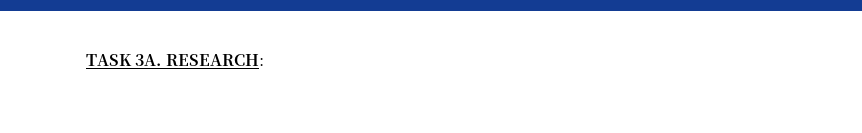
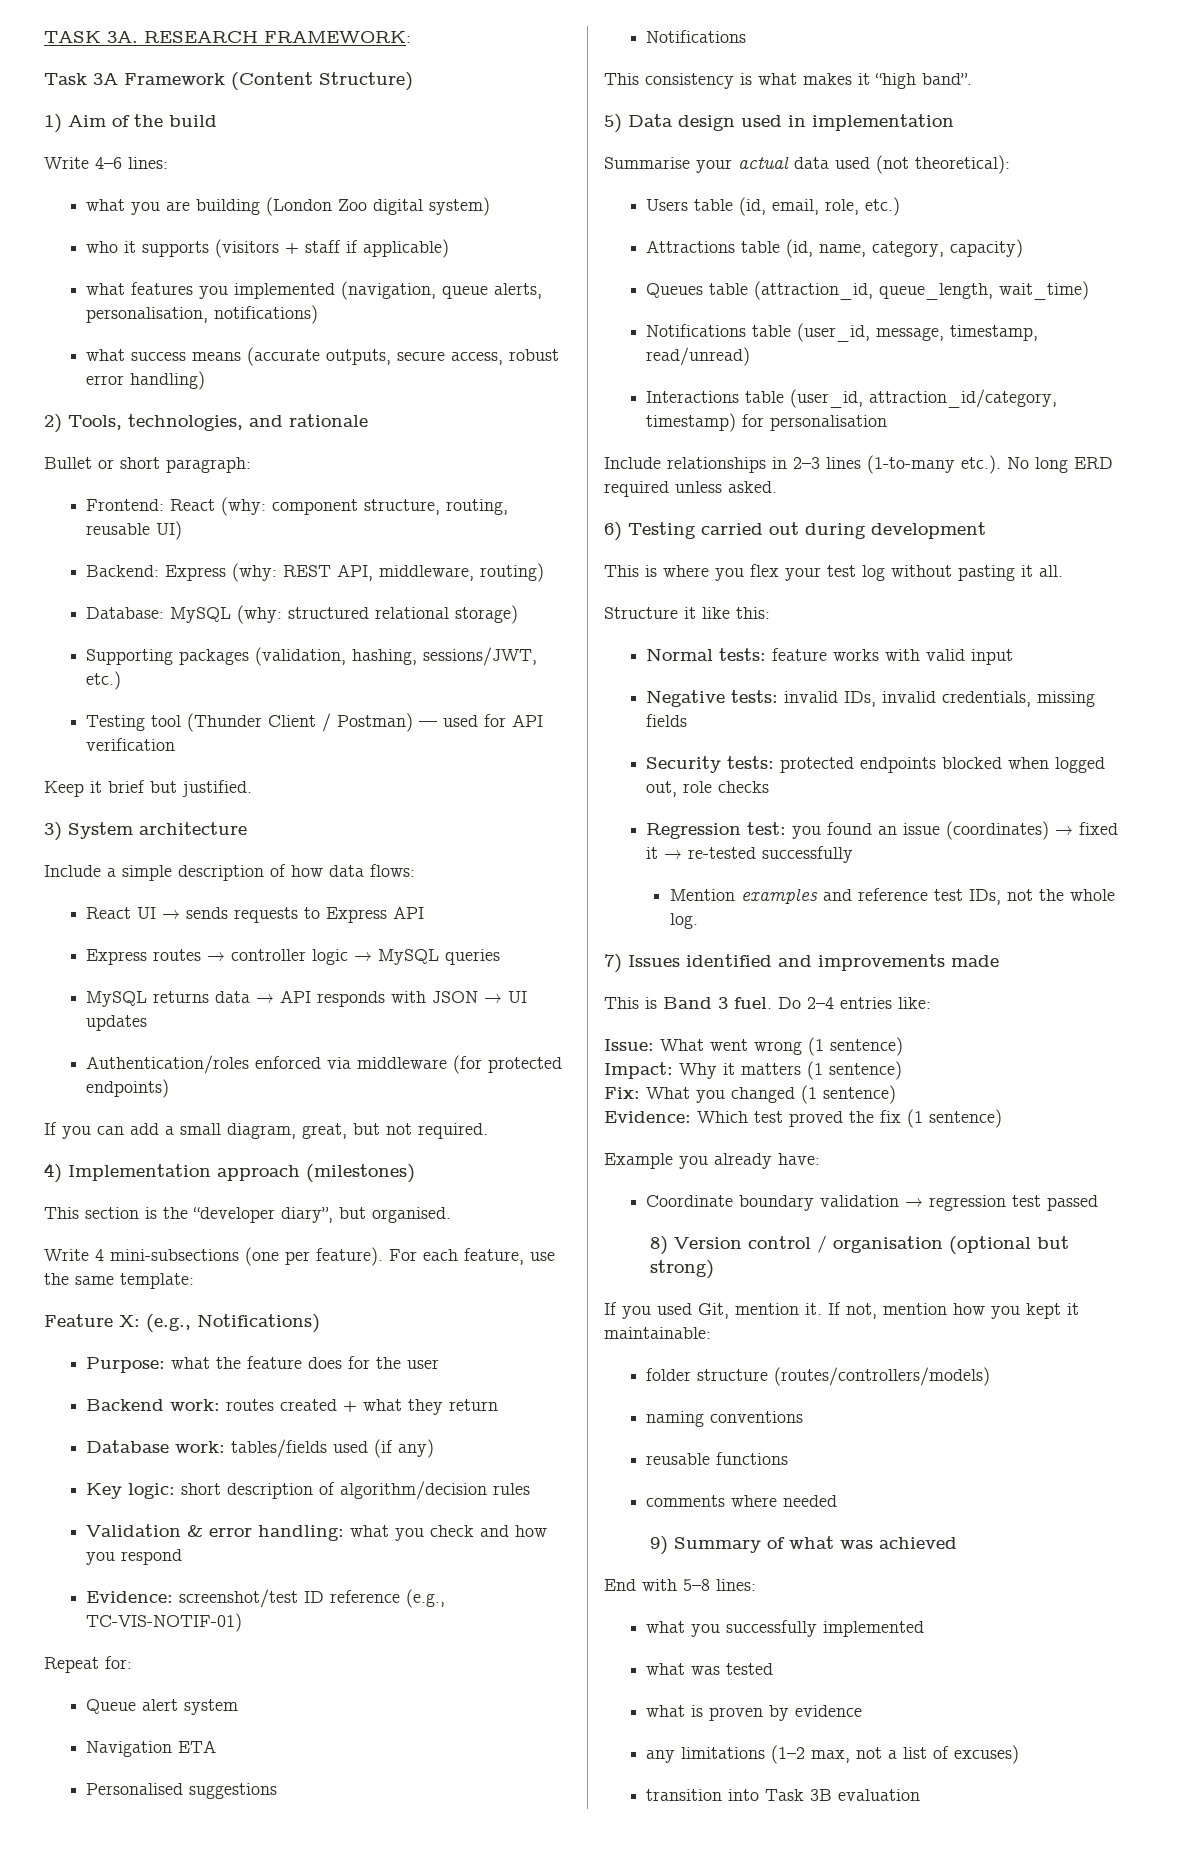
- RESEARCH:
+ RESEARCH FRAMEWORK:
+ Task 3A Framework (Content Structure)
+ 1) Aim of the build
+ Write 4–6 lines:
+ what you are building (London Zoo digital system)
+ who it supports (visitors + staff if applicable)
+ what features you implemented (navigation, queue alerts, personalisation, notifications)
+ what success means (accurate outputs, secure access, robust error handling)
+ 2) Tools, technologies, and rationale
+ Bullet or short paragraph:
+ Frontend: React (why: component structure, routing, reusable UI)
+ Backend: Express (why: REST API, middleware, routing)
+ Database: MySQL (why: structured relational storage)
+ Supporting packages (validation, hashing, sessions/JWT, etc.)
+ Testing tool (Thunder Client / Postman) — used for API verification
+ Keep it brief but justified.
+ 3) System architecture
+ Include a simple description of how data flows:
+ React UI → sends requests to Express API
+ Express routes → controller logic → MySQL queries
+ MySQL returns data → API responds with JSON → UI updates
+ Authentication/roles enforced via middleware (for protected endpoints)
+ If you can add a small diagram, great, but not required.
+ 4) Implementation approach (milestones)
+ This section is the “developer diary”, but organised.
+ Write 4 mini-subsections (one per feature). For each feature, use the same template:
+ Feature X: (e.g., Notifications)
+ Purpose: what the feature does for the user
+ Backend work: routes created + what they return
+ Database work: tables/fields used (if any)
+ Key logic: short description of algorithm/decision rules
+ Validation & error handling: what you check and how you respond
+ Evidence: screenshot/test ID reference (e.g., TC-VIS-NOTIF-01)
+ Repeat for:
+ Queue alert system
+ Navigation ETA
+ Personalised suggestions
+ Notifications
+ This consistency is what makes it “high band”.
+ 5) Data design used in implementation
+ Summarise your actual data used (not theoretical):
+ Users table (id, email, role, etc.)
+ Attractions table (id, name, category, capacity)
+ Queues table (attraction_id, queue_length, wait_time)
+ Notifications table (user_id, message, timestamp, read/unread)
+ Interactions table (user_id, attraction_id/category, timestamp) for personalisation
+ Include relationships in 2–3 lines (1-to-many etc.). No long ERD required unless asked.
+ 6) Testing carried out during development
+ This is where you flex your test log without pasting it all.
+ Structure it like this:
+ Normal tests: feature works with valid input
+ Negative tests: invalid IDs, invalid credentials, missing fields
+ Security tests: protected endpoints blocked when logged out, role checks
+ Regression test: you found an issue (coordinates) → fixed it → re-tested successfully
+ Mention examples and reference test IDs, not the whole log.
+ 7) Issues identified and improvements made
+ This is Band 3 fuel. Do 2–4 entries like:
+ Issue: What went wrong (1 sentence)
+ Impact: Why it matters (1 sentence)
+ Fix: What you changed (1 sentence)
+ Evidence: Which test proved the fix (1 sentence)
+ Example you already have:
+ Coordinate boundary validation → regression test passed
+ 8) Version control / organisation (optional but strong)
+ If you used Git, mention it. If not, mention how you kept it maintainable:
+ folder structure (routes/controllers/models)
+ naming conventions
+ reusable functions
+ comments where needed
+ 9) Summary of what was achieved
+ End with 5–8 lines:
+ what you successfully implemented
+ what was tested
+ what is proven by evidence
+ any limitations (1–2 max, not a list of excuses)
+ transition into Task 3B evaluation

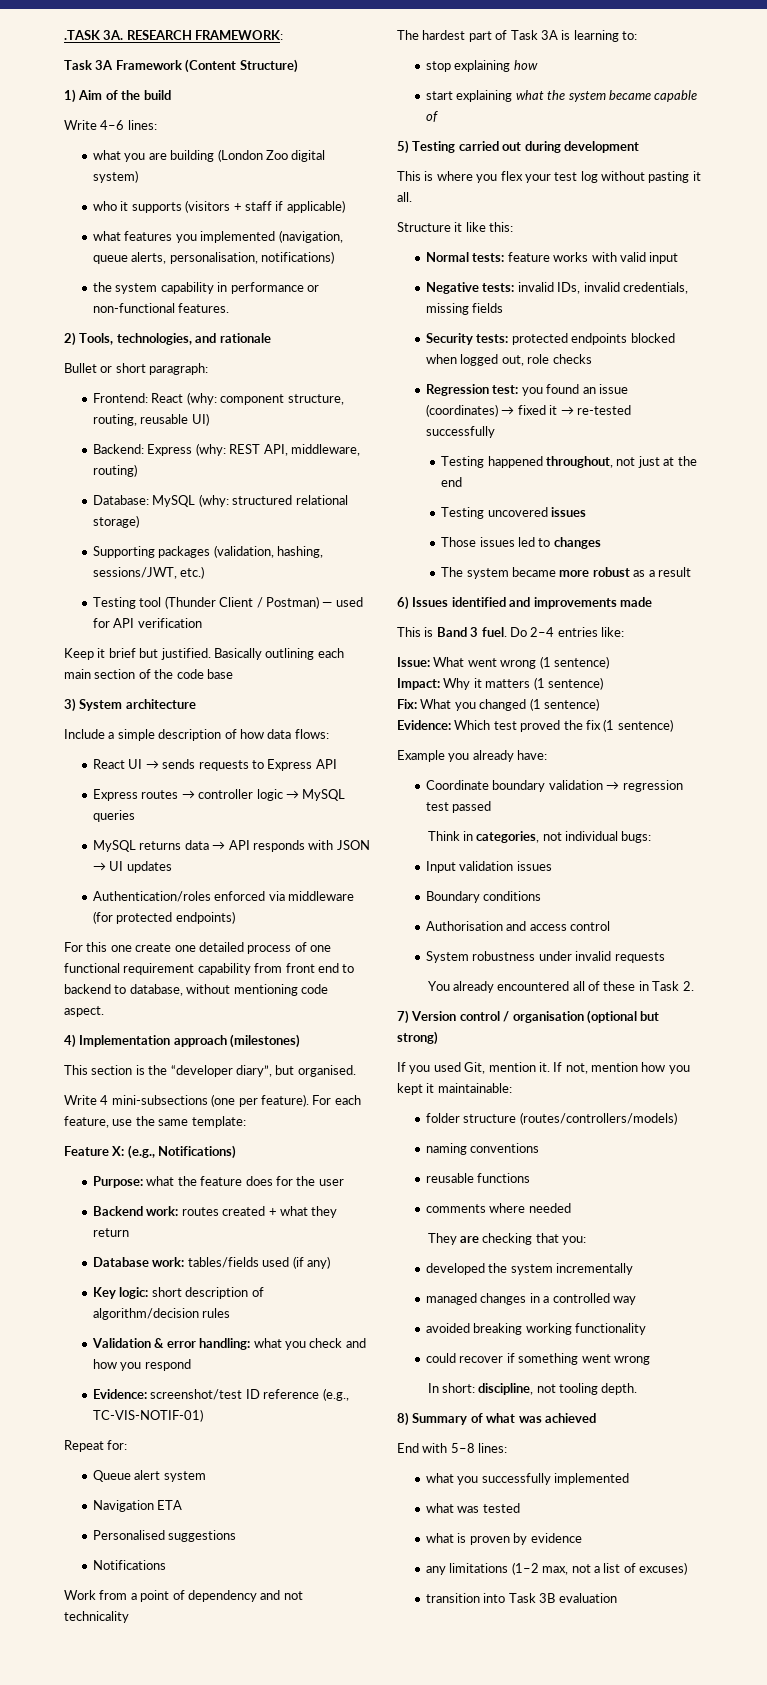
- TASK 3A.
+ .TASK 3A.
- what success means (accurate outputs, secure access, robust error handling)
+ the system capability in performance or non-functional features.
+ Basically outlining each main section of the code base
- If you can add a small diagram, great, but not required.
+ For this one create one detailed process of one functional requirement capability from front end to backend to database, without mentioning code aspect.
- This consistency is what makes it “high band”.
- 5) Data design used in implementation
- Summarise your actual data used (not theoretical):
- Users table (id, email, role, etc.)
- Attractions table (id, name, category, capacity)
- Queues table (attraction_id, queue_length, wait_time)
- Notifications table (user_id, message, timestamp, read/unread)
- Interactions table (user_id, attraction_id/category, timestamp) for personalisation
- Include relationships in 2–3 lines (1-to-many etc.). No long ERD required unless asked.
- 6) Testing carried out during development
+ Work from a point of dependency and not technicality
+ The hardest part of Task 3A is learning to:
+ stop explaining how
+ start explaining what the system became capable of
+ 5) Testing carried out during development
- Mention examples and reference test IDs, not the whole log.
- 7) Issues identified and improvements made
+ Testing happened throughout, not just at the end
+ Testing uncovered issues
+ Those issues led to changes
+ The system became more robust as a result
+ 6) Issues identified and improvements made
- 8) Version control / organisation (optional but strong)
+ Think in categories, not individual bugs:
+ Input validation issues
+ Boundary conditions
+ Authorisation and access control
+ System robustness under invalid requests
+ You already encountered all of these in Task 2.
+ 7) Version control / organisation (optional but strong)
- 9) Summary of what was achieved
+ They are checking that you:
+ developed the system incrementally
+ managed changes in a controlled way
+ avoided breaking working functionality
+ could recover if something went wrong
+ In short: discipline, not tooling depth.
+ 8) Summary of what was achieved

